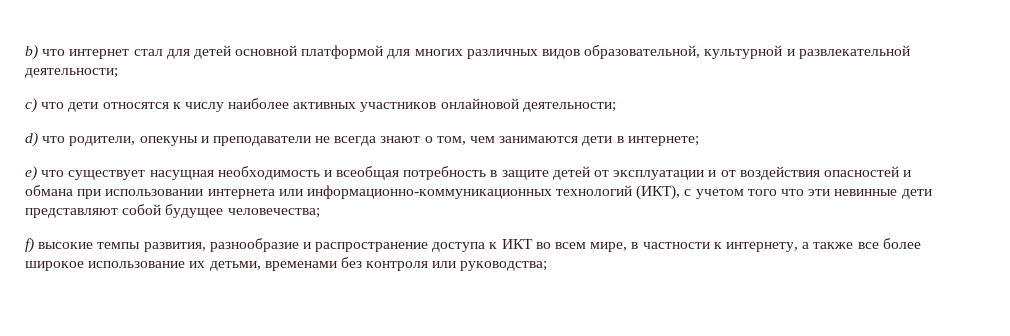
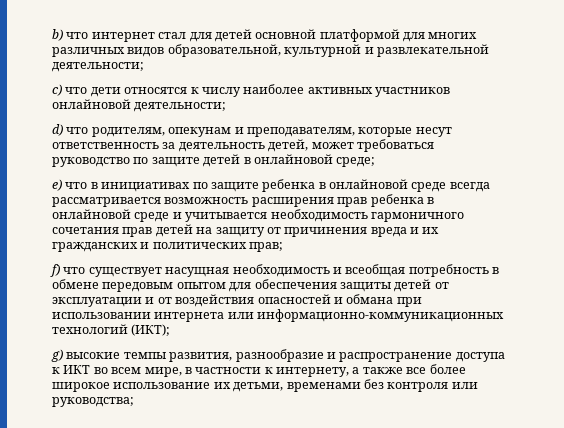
- d) что родители, опекуны и преподаватели не всегда знают о том, чем занимаются дети в интернете;
- e) что существует насущная необходимость и всеобщая потребность в защите детей от эксплуатации и от воздействия опасностей и обмана при использовании интернета или информационно-коммуникационных технологий (ИКТ), с учетом того что эти невинные дети представляют собой будущее человечества;
- f) высокие темпы развития, разнообразие и распространение доступа к ИКТ во всем мире, в частности к интернету, а также все более широкое использование их детьми, временами без контроля или руководства;
+ d) что родителям, опекунам и преподавателям, которые несут ответственность за деятельность детей, может требоваться руководство по защите детей в онлайновой среде;
+ e) что в инициативах по защите ребенка в онлайновой среде всегда рассматривается возможность расширения прав ребенка в онлайновой среде и учитывается необходимость гармоничного сочетания прав детей на защиту от причинения вреда и их гражданских и политических прав;
+ f) что существует насущная необходимость и всеобщая потребность в обмене передовым опытом для обеспечения защиты детей от эксплуатации и от воздействия опасностей и обмана при использовании интернета или информационно-коммуникационных технологий (ИКТ);
+ g) высокие темпы развития, разнообразие и распространение доступа к ИКТ во всем мире, в частности к интернету, а также все более широкое использование их детьми, временами без контроля или руководства;

